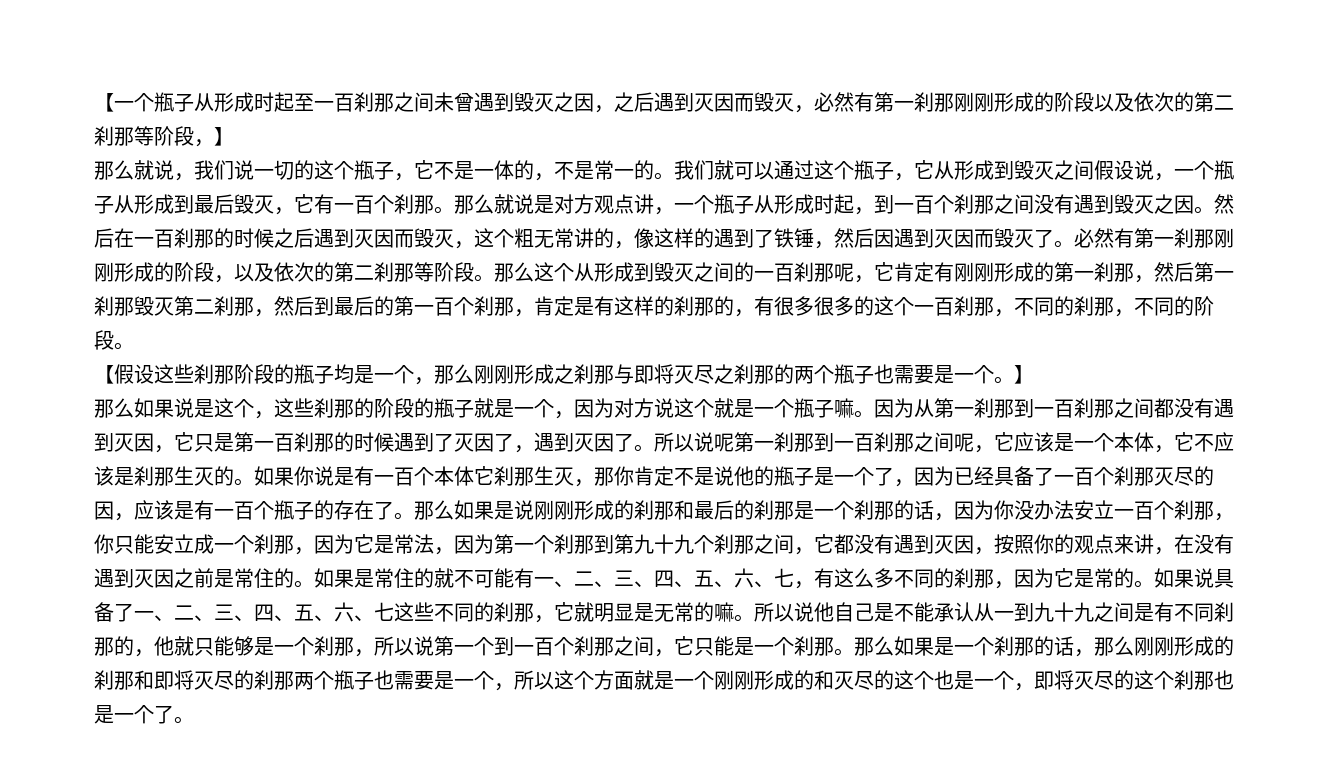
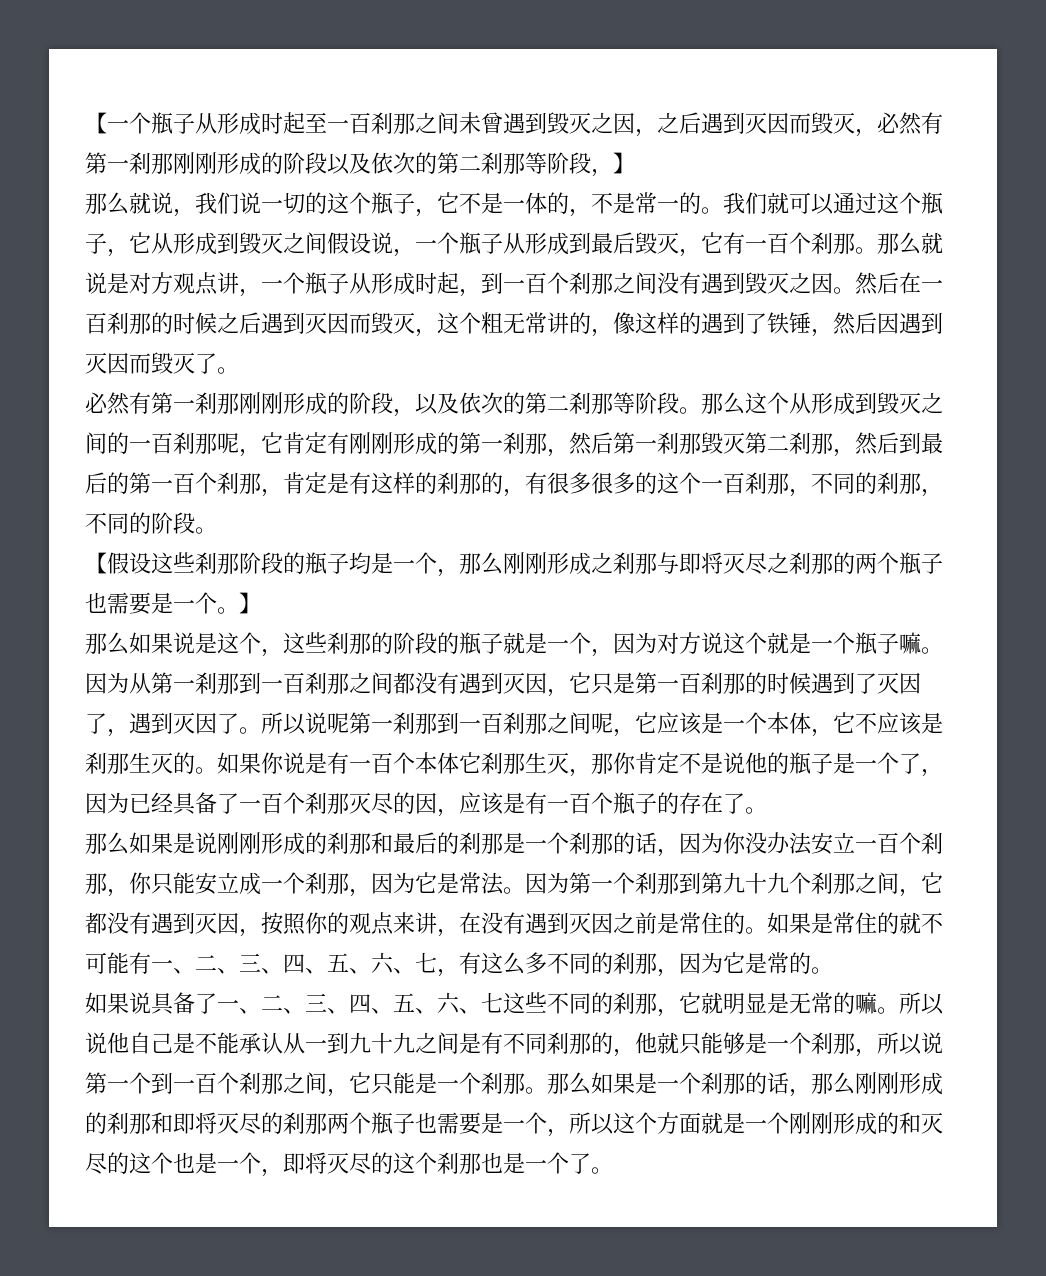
- 然后在一百刹那的时候之后遇到灭因而毁灭，这个粗无常讲的，像这样的遇到了铁锤，然后因遇到灭因而毁灭了。必然有第一刹那刚刚形成的阶段，以及依次的第二刹那等阶段。
+ 然后在一百刹那的时候之后遇到灭因而毁灭，这个粗无常讲的，像这样的遇到了铁锤，然后因遇到灭因而毁灭了。
+ 必然有第一刹那刚刚形成的阶段，以及依次的第二刹那等阶段。
- 如果你说是有一百个本体它刹那生灭，那你肯定不是说他的瓶子是一个了，因为已经具备了一百个刹那灭尽的因，应该是有一百个瓶子的存在了。那么如果是说刚刚形成的刹那和最后的刹那是一个刹那的话，因为你没办法安立一百个刹那，你只能安立成一个刹那，因为它是常法，因为第一个刹那到第九十九个刹那之间，它都没有遇到灭因，按照你的观点来讲，在没有遇到灭因之前是常住的。
+ 如果你说是有一百个本体它刹那生灭，那你肯定不是说他的瓶子是一个了，因为已经具备了一百个刹那灭尽的因，应该是有一百个瓶子的存在了。
+ 那么如果是说刚刚形成的刹那和最后的刹那是一个刹那的话，因为你没办法安立一百个刹那，你只能安立成一个刹那，因为它是常法。因为第一个刹那到第九十九个刹那之间，它都没有遇到灭因，按照你的观点来讲，在没有遇到灭因之前是常住的。
- 如果是常住的就不可能有一、二、三、四、五、六、七，有这么多不同的刹那，因为它是常的。如果说具备了一、二、三、四、五、六、七这些不同的刹那，它就明显是无常的嘛。
+ 如果是常住的就不可能有一、二、三、四、五、六、七，有这么多不同的刹那，因为它是常的。
+ 如果说具备了一、二、三、四、五、六、七这些不同的刹那，它就明显是无常的嘛。

